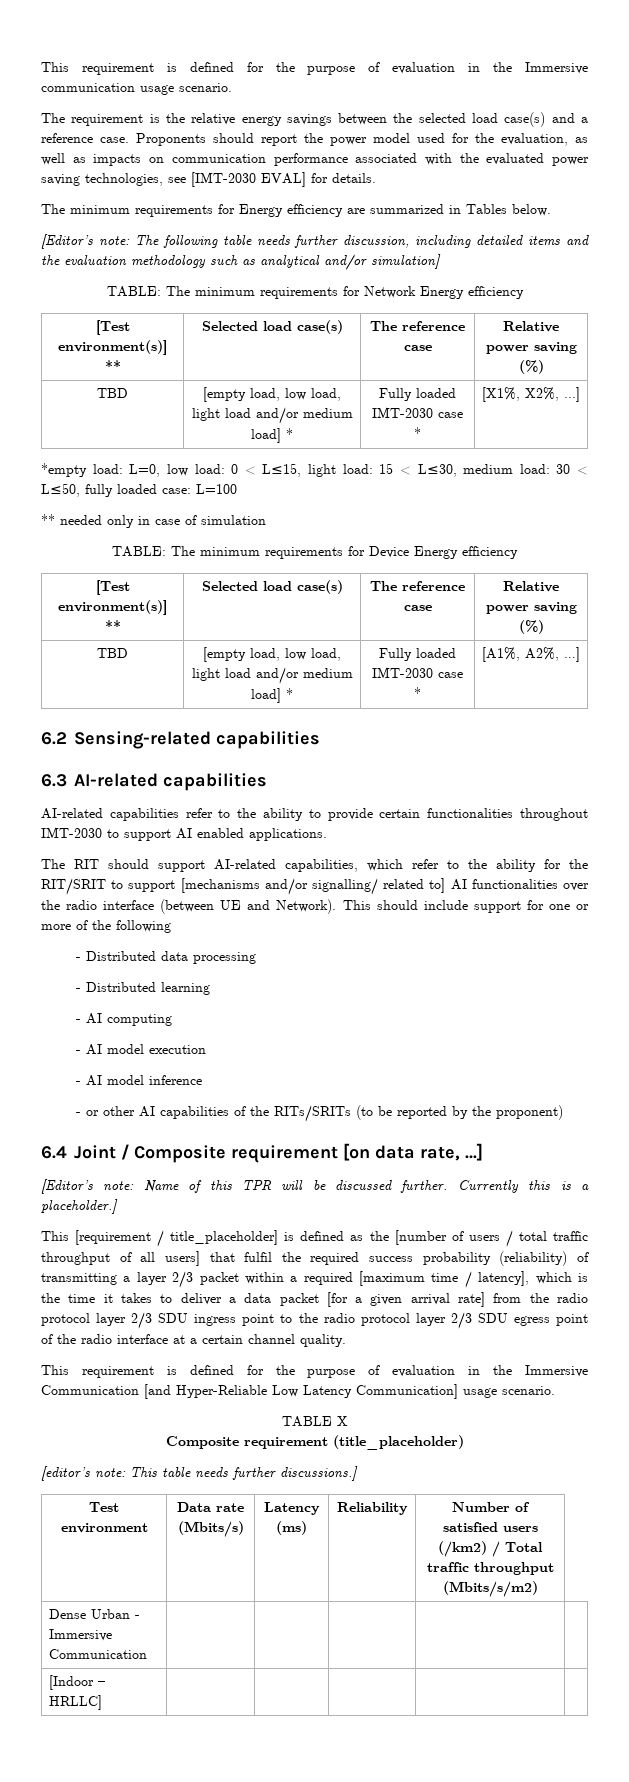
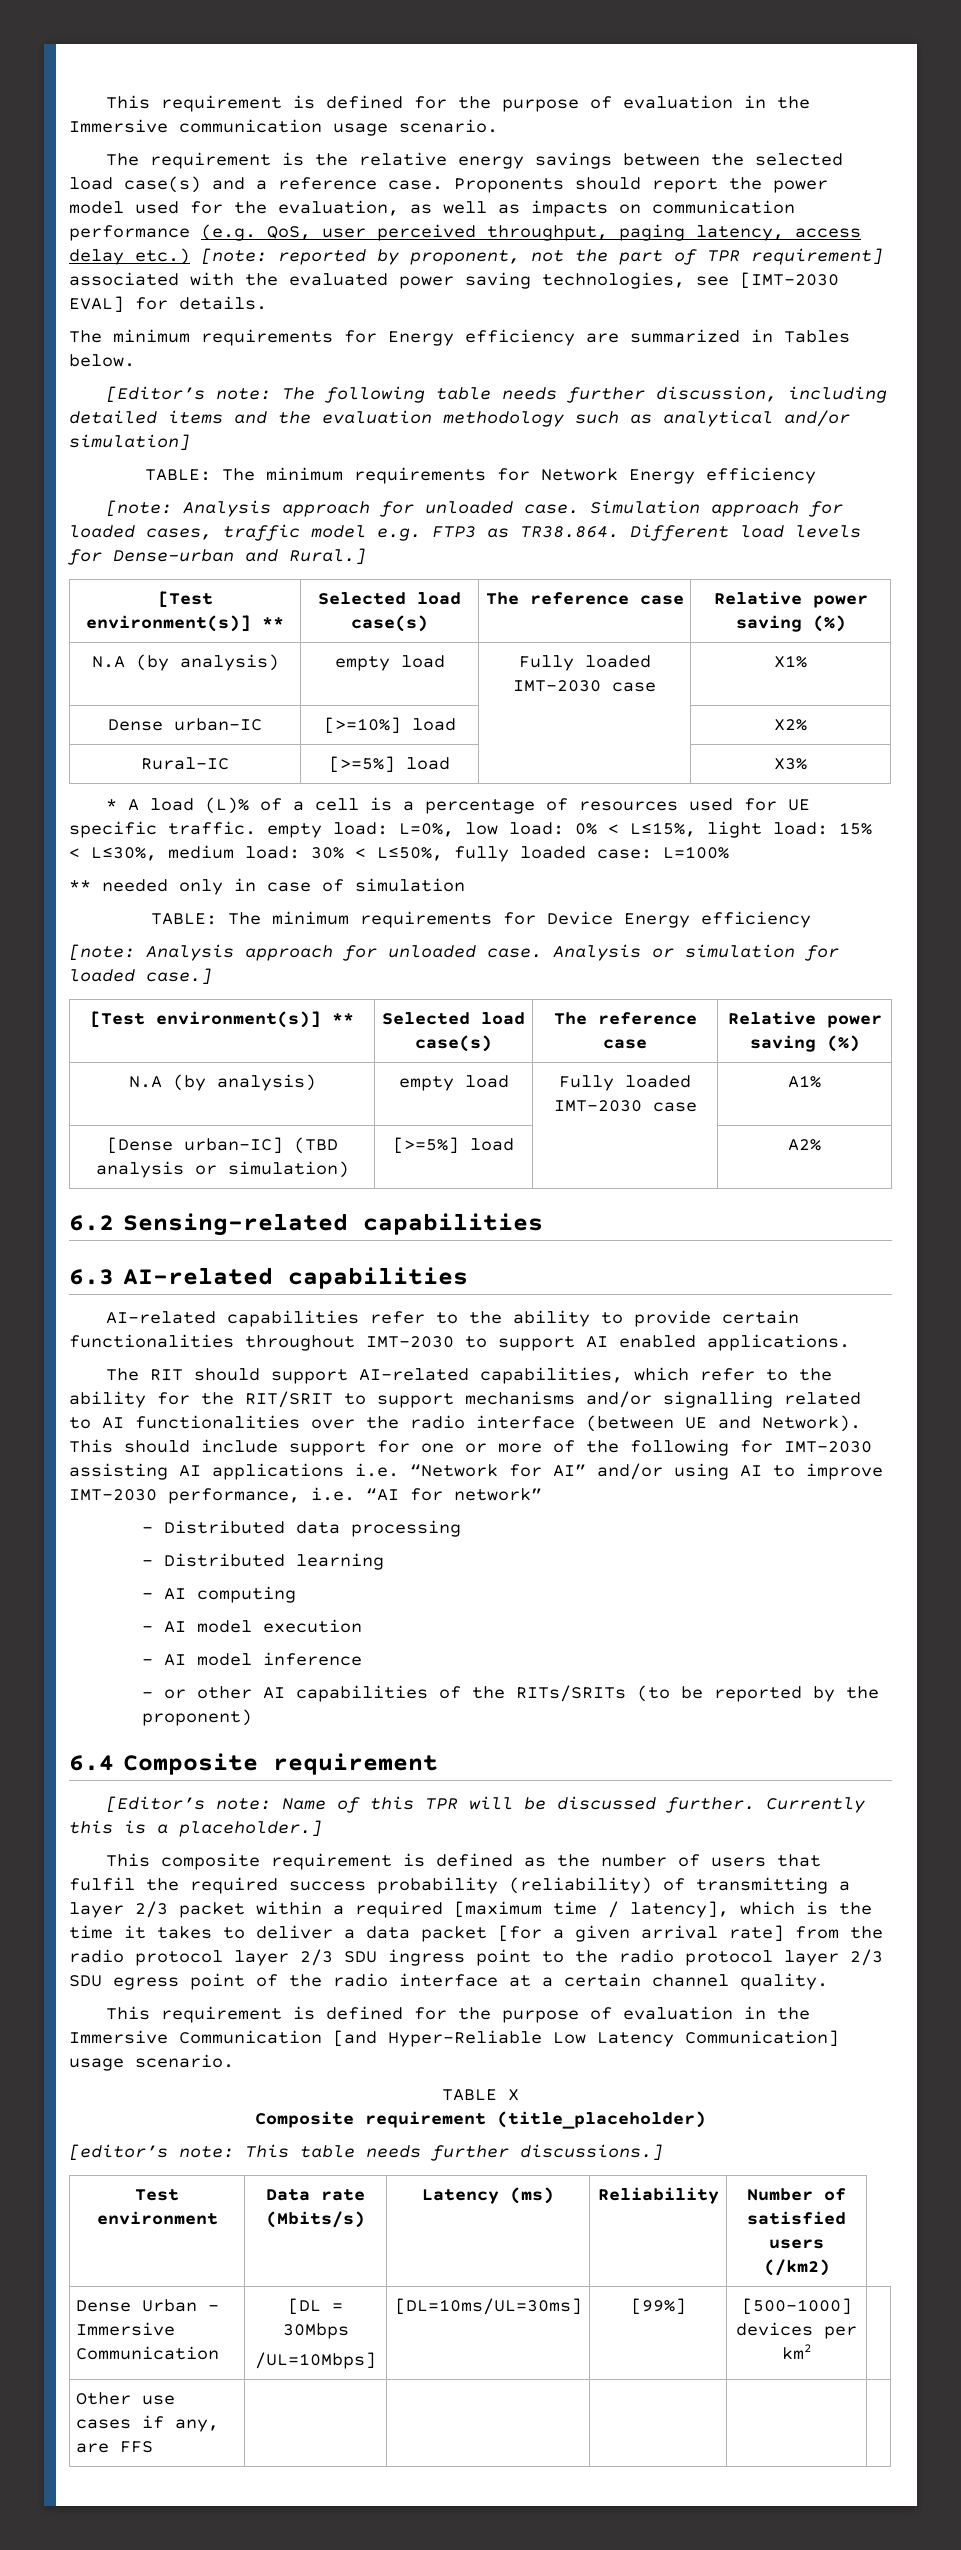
- Proponents should report the power model used for the evaluation, as well as impacts on communication performance associated with the evaluated power saving technologies, see [IMT-2030 EVAL] for details.
+ Proponents should report the power model used for the evaluation, as well as impacts on communication performance (e.g. QoS, user perceived throughput, paging latency, access delay etc.) [note: reported by proponent, not the part of TPR requirement] associated with the evaluated power saving technologies, see [IMT-2030 EVAL] for details.
+ [note: Analysis approach for unloaded case. Simulation approach for loaded cases, traffic model e.g. FTP3 as TR38.864. Different load levels for Dense-urban and Rural.]
- TBD | [empty load, low load, light load and/or medium load] * | Fully loaded IMT-2030 case * | [X1%, X2%, ...]
- *empty load: L=0, low load: 0 < L≤15, light load: 15 < L≤30, medium load: 30 < L≤50, fully loaded case: L=100
+ N.A (by analysis) | empty load | Fully loaded IMT-2030 case | X1%
+ Dense urban-IC | [>=10%] load | | X2%
+ Rural-IC | [>=5%] load | | X3%
+ * A load (L)% of a cell is a percentage of resources used for UE specific traffic. empty load: L=0%, low load: 0% < L≤15%, light load: 15% < L≤30%, medium load: 30% < L≤50%, fully loaded case: L=100%
+ [note: Analysis approach for unloaded case. Analysis or simulation for loaded case.]
- TBD | [empty load, low load, light load and/or medium load] * | Fully loaded IMT-2030 case * | [A1%, A2%, …]
+ N.A (by analysis) | empty load | Fully loaded IMT-2030 case | A1%
+ [Dense urban-IC] (TBD analysis or simulation) | [>=5%] load | | A2%
- The RIT should support AI-related capabilities, which refer to the ability for the RIT/SRIT to support [mechanisms and/or signalling/ related to] AI functionalities over the radio interface (between UE and Network).
+ The RIT should support AI-related capabilities, which refer to the ability for the RIT/SRIT to support mechanisms and/or signalling related to AI functionalities over the radio interface (between UE and Network).
- This should include support for one or more of the following
+ This should include support for one or more of the following for IMT-2030 assisting AI applications i.e. “Network for AI” and/or using AI to improve IMT-2030 performance, i.e. “AI for network”
- 6.4 Joint / Composite requirement [on data rate, …]
+ 6.4 Composite requirement
- This [requirement / title_placeholder] is defined as the [number of users / total traffic throughput of all users] that fulfil the required success probability (reliability) of transmitting a layer 2/3 packet within a required [maximum time / latency], which is the time it takes to deliver a data packet [for a given arrival rate] from the radio protocol layer 2/3 SDU ingress point to the radio protocol layer 2/3 SDU egress point of the radio interface at a certain channel quality.
+ This composite requirement is defined as the number of users that fulfil the required success probability (reliability) of transmitting a layer 2/3 packet within a required [maximum time / latency], which is the time it takes to deliver a data packet [for a given arrival rate] from the radio protocol layer 2/3 SDU ingress point to the radio protocol layer 2/3 SDU egress point of the radio interface at a certain channel quality.
- Test environment | Data rate (Mbits/s) | Latency (ms) | Reliability | Number of satisfied users (/km2) / Total traffic throughput (Mbits/s/m2)
+ Test environment | Data rate (Mbits/s) | Latency (ms) | Reliability | Number of satisfied users (/km2)
- Dense Urban - Immersive Communication | | | | |
- [Indoor – HRLLC] | | | | |
+ Dense Urban - Immersive Communication | [DL = 30Mbps
+ /UL=10Mbps] | [DL=10ms/UL=30ms] | [99%] | [500-1000] devices per km2 |
+ Other use cases if any, are FFS | | | | |

